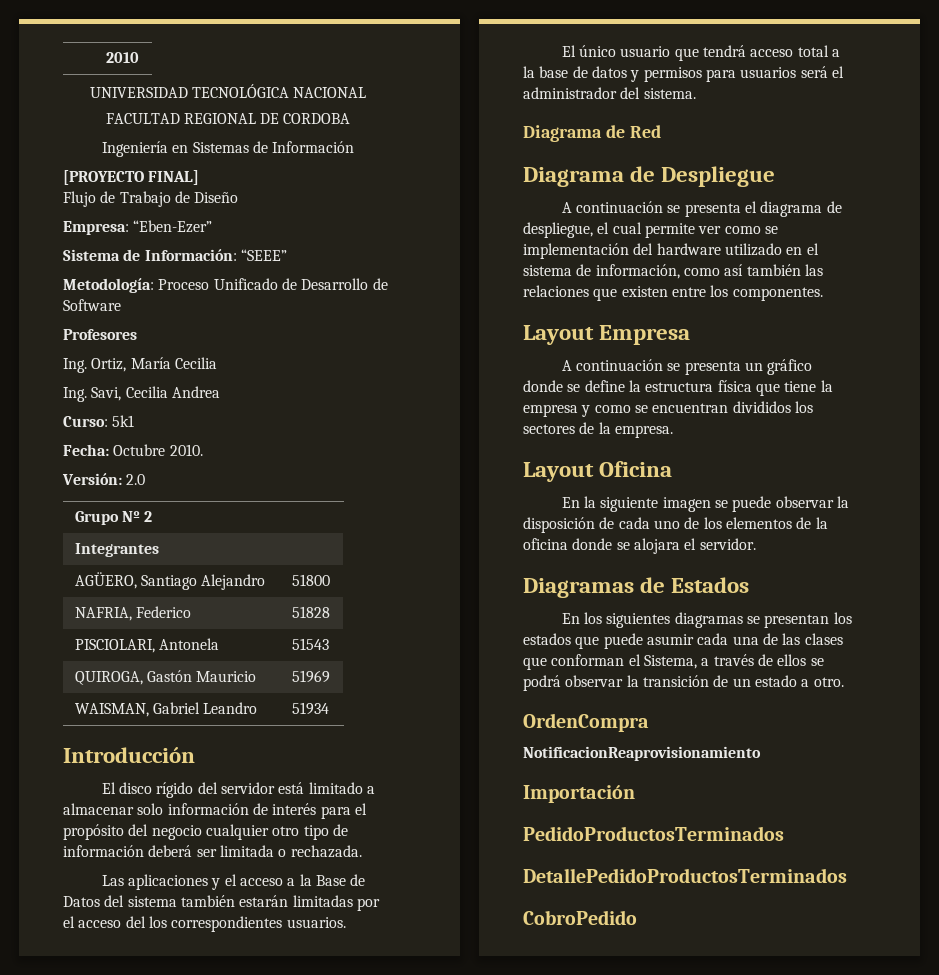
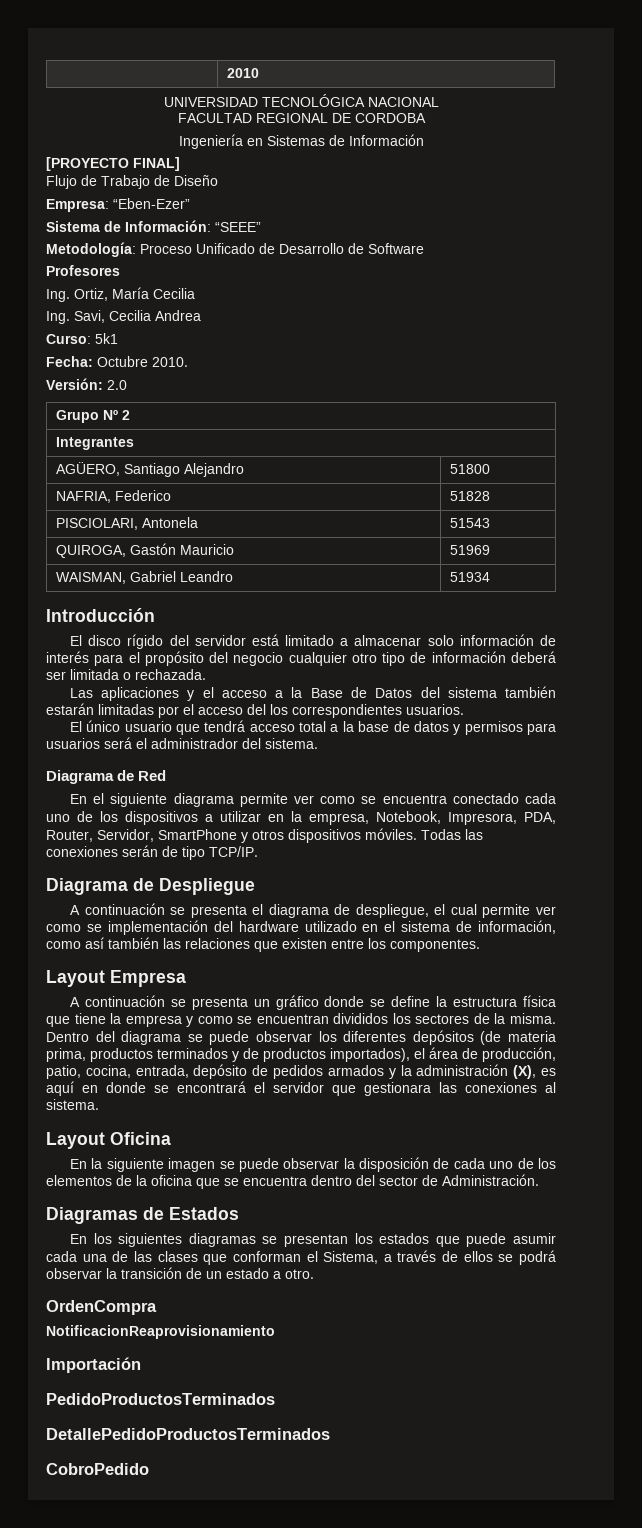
+ En el siguiente diagrama permite ver como se encuentra conectado cada uno de los dispositivos a utilizar en la empresa, Notebook, Impresora, PDA, Router, Servidor, SmartPhone y otros dispositivos móviles. Todas las conexiones serán de tipo TCP/IP.
- A continuación se presenta un gráfico donde se define la estructura física que tiene la empresa y como se encuentran divididos los sectores de la empresa.
+ A continuación se presenta un gráfico donde se define la estructura física que tiene la empresa y como se encuentran divididos los sectores de la misma. Dentro del diagrama se puede observar los diferentes depósitos (de materia prima, productos terminados y de productos importados), el área de producción, patio, cocina, entrada, depósito de pedidos armados y la administración (X), es aquí en donde se encontrará el servidor que gestionara las conexiones al sistema.
- En la siguiente imagen se puede observar la disposición de cada uno de los elementos de la oficina donde se alojara el servidor.
+ En la siguiente imagen se puede observar la disposición de cada uno de los elementos de la oficina que se encuentra dentro del sector de Administración.

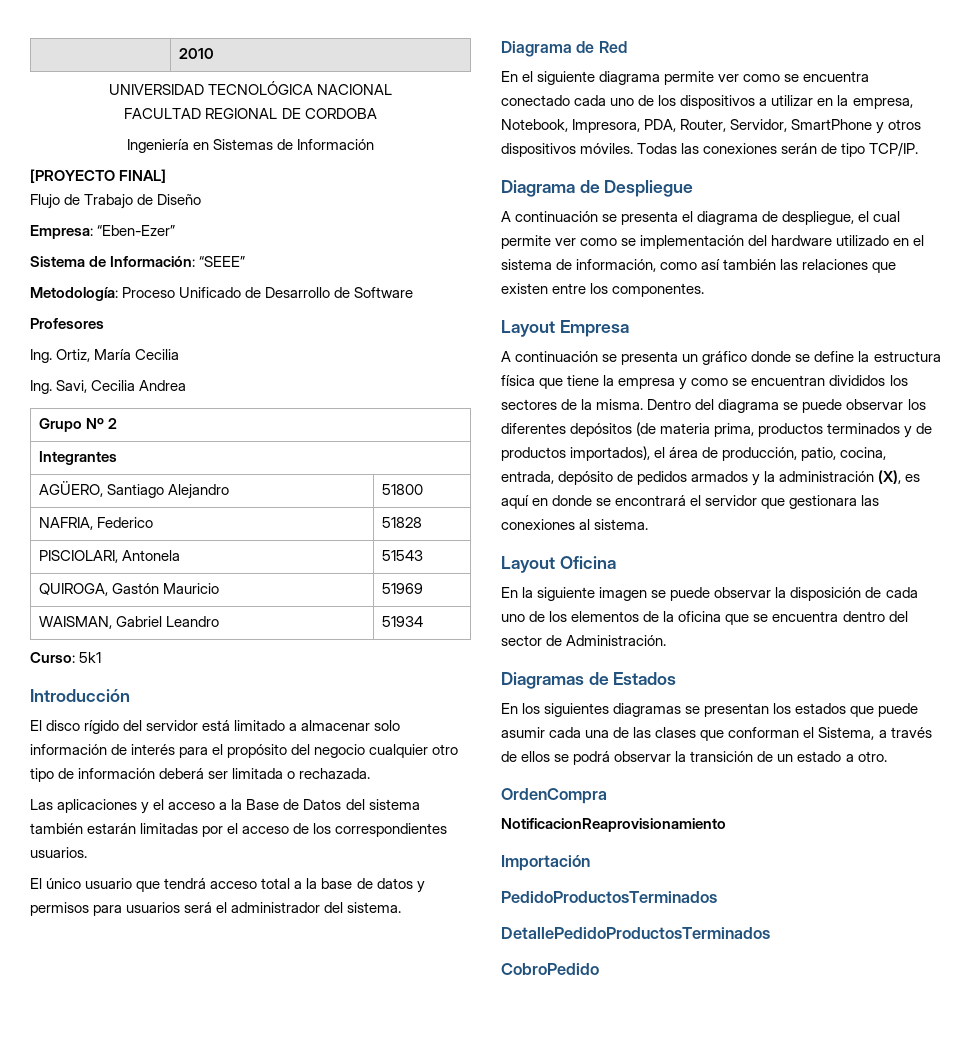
- Curso: 5k1
- Fecha: Octubre 2010.
- Versión: 2.0
+ Curso: 5k1
- Las aplicaciones y el acceso a la Base de Datos del sistema también estarán limitadas por el acceso del los correspondientes usuarios.
+ Las aplicaciones y el acceso a la Base de Datos del sistema también estarán limitadas por el acceso de los correspondientes usuarios.

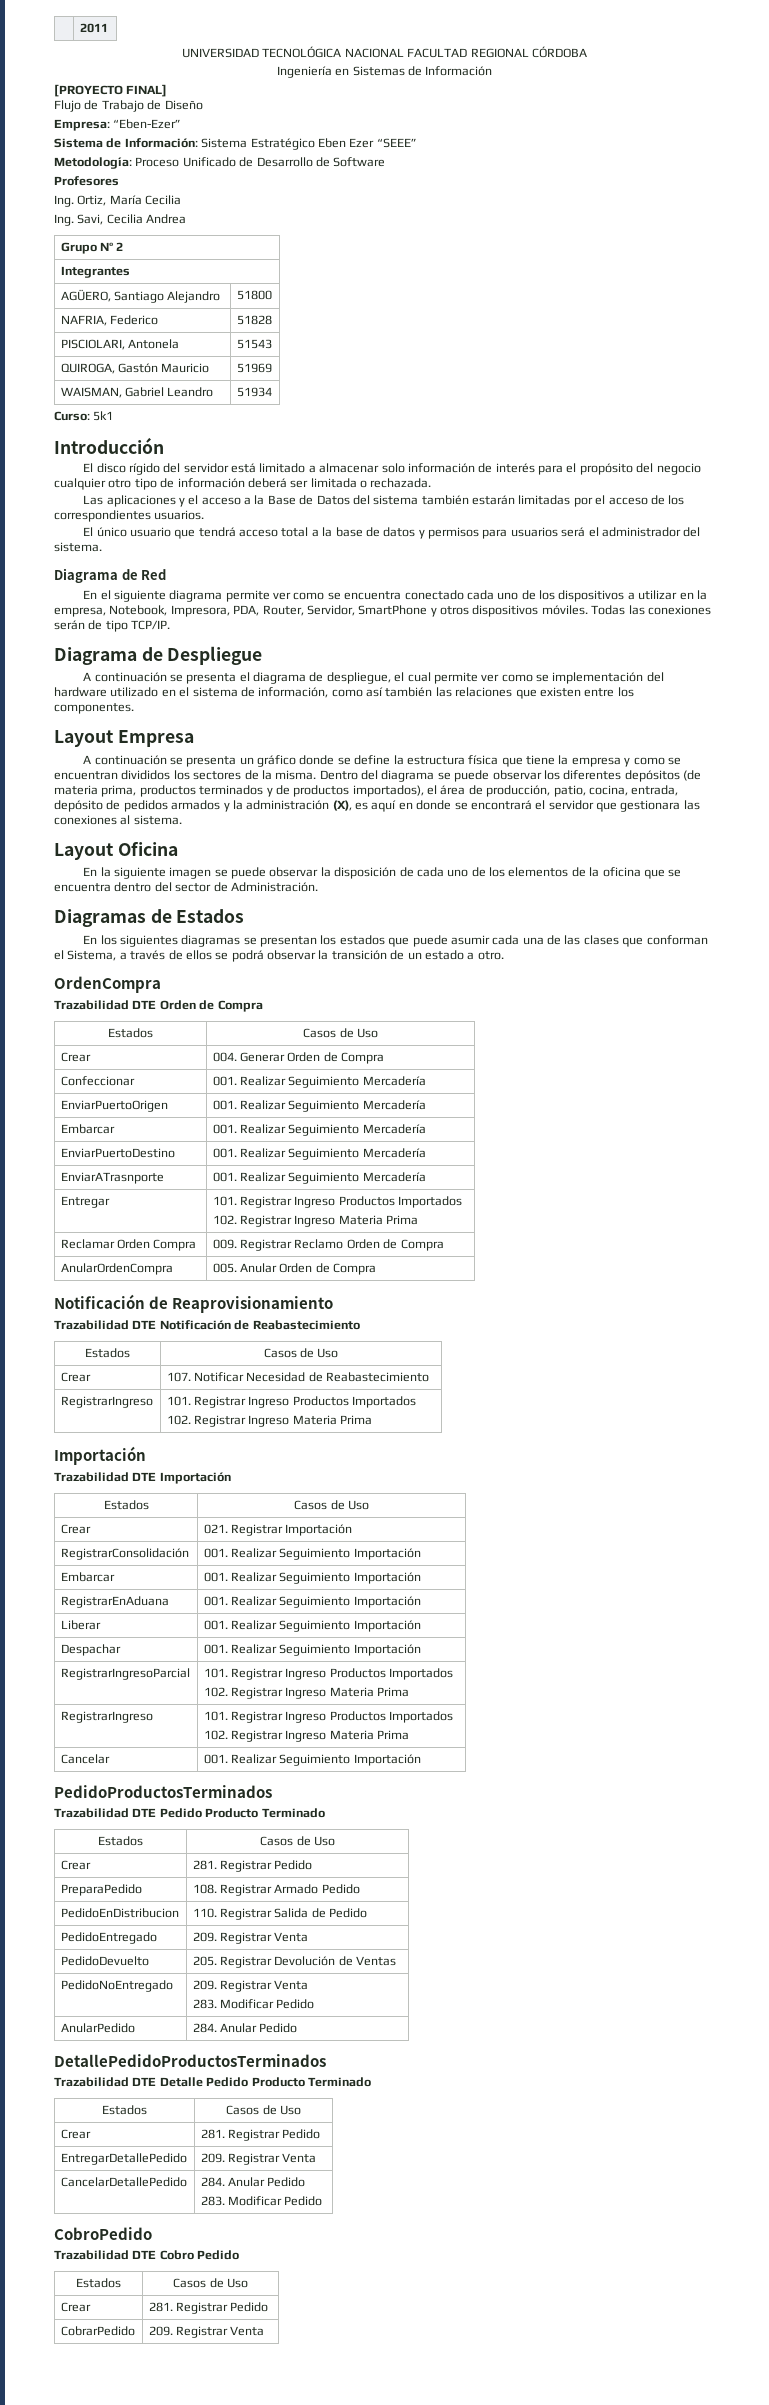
- | 2010
+ | 2011
- UNIVERSIDAD TECNOLÓGICA NACIONAL
- FACULTAD REGIONAL DE CORDOBA
+ UNIVERSIDAD TECNOLÓGICA NACIONAL FACULTAD REGIONAL CÓRDOBA
- Sistema de Información: “SEEE”
+ Sistema de Información: Sistema Estratégico Eben Ezer “SEEE”
- NotificacionReaprovisionamiento
+ Trazabilidad DTE Orden de Compra
+ Estados | Casos de Uso
+ Crear | 004. Generar Orden de Compra
+ Confeccionar | 001. Realizar Seguimiento Mercadería
+ EnviarPuertoOrigen | 001. Realizar Seguimiento Mercadería
+ Embarcar | 001. Realizar Seguimiento Mercadería
+ EnviarPuertoDestino | 001. Realizar Seguimiento Mercadería
+ EnviarATrasnporte | 001. Realizar Seguimiento Mercadería
+ Entregar | 101. Registrar Ingreso Productos Importados
+ 102. Registrar Ingreso Materia Prima
+ Reclamar Orden Compra | 009. Registrar Reclamo Orden de Compra
+ AnularOrdenCompra | 005. Anular Orden de Compra
+ Notificación de Reaprovisionamiento
+ Trazabilidad DTE Notificación de Reabastecimiento
+ Estados | Casos de Uso
+ Crear | 107. Notificar Necesidad de Reabastecimiento
+ RegistrarIngreso | 101. Registrar Ingreso Productos Importados
+ 102. Registrar Ingreso Materia Prima
  Importación
+ Trazabilidad DTE Importación
+ Estados | Casos de Uso
+ Crear | 021. Registrar Importación
+ RegistrarConsolidación | 001. Realizar Seguimiento Importación
+ Embarcar | 001. Realizar Seguimiento Importación
+ RegistrarEnAduana | 001. Realizar Seguimiento Importación
+ Liberar | 001. Realizar Seguimiento Importación
+ Despachar | 001. Realizar Seguimiento Importación
+ RegistrarIngresoParcial | 101. Registrar Ingreso Productos Importados
+ 102. Registrar Ingreso Materia Prima
+ RegistrarIngreso | 101. Registrar Ingreso Productos Importados
+ 102. Registrar Ingreso Materia Prima
+ Cancelar | 001. Realizar Seguimiento Importación
  PedidoProductosTerminados
+ Trazabilidad DTE Pedido Producto Terminado
+ Estados | Casos de Uso
+ Crear | 281. Registrar Pedido
+ PreparaPedido | 108. Registrar Armado Pedido
+ PedidoEnDistribucion | 110. Registrar Salida de Pedido
+ PedidoEntregado | 209. Registrar Venta
+ PedidoDevuelto | 205. Registrar Devolución de Ventas
+ PedidoNoEntregado | 209. Registrar Venta
+ 283. Modificar Pedido
+ AnularPedido | 284. Anular Pedido
  DetallePedidoProductosTerminados
+ Trazabilidad DTE Detalle Pedido Producto Terminado
+ Estados | Casos de Uso
+ Crear | 281. Registrar Pedido
+ EntregarDetallePedido | 209. Registrar Venta
+ CancelarDetallePedido | 284. Anular Pedido
+ 283. Modificar Pedido
  CobroPedido
+ Trazabilidad DTE Cobro Pedido
+ Estados | Casos de Uso
+ Crear | 281. Registrar Pedido
+ CobrarPedido | 209. Registrar Venta

